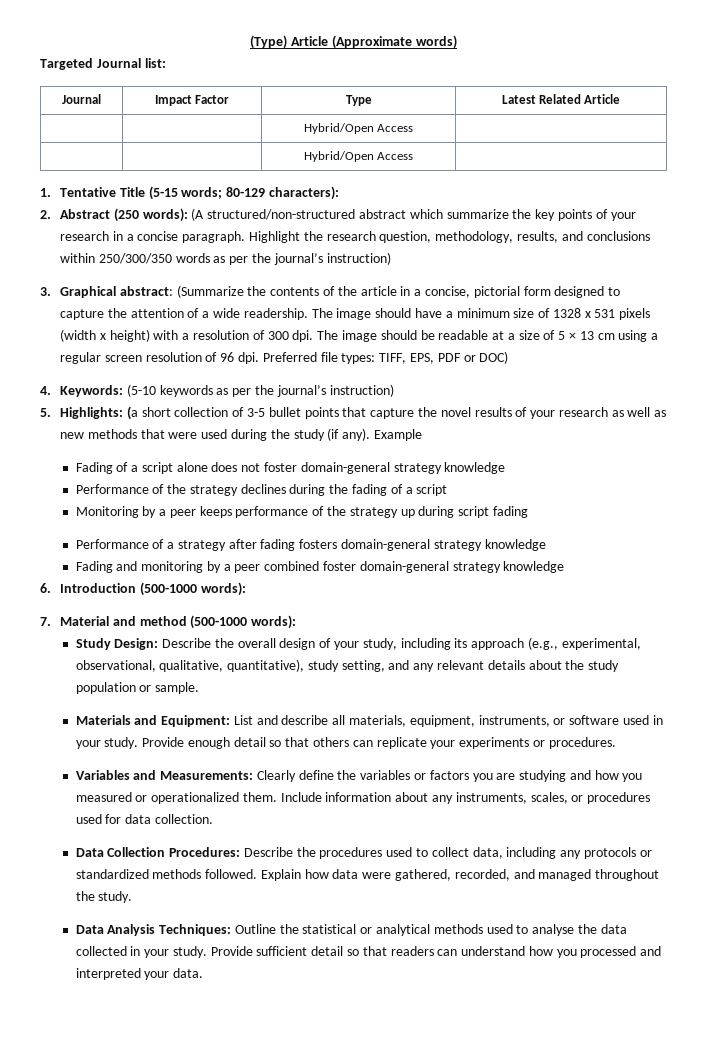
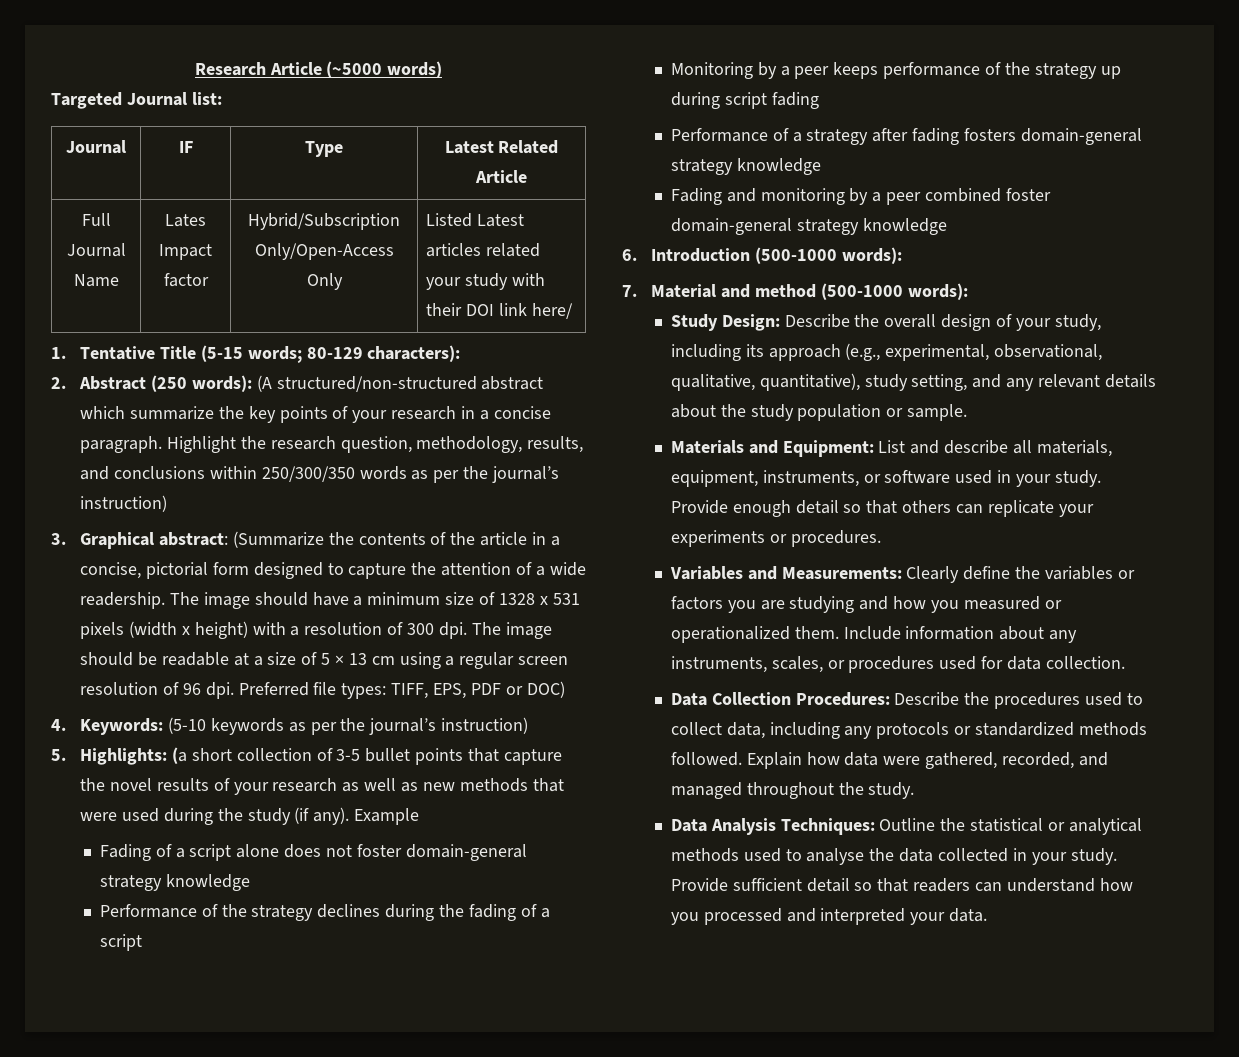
- (Type) Article (Approximate words)
+ Research Article (~5000 words)
- Journal | Impact Factor | Type | Latest Related Article
- | | Hybrid/Open Access |
- | | Hybrid/Open Access |
+ Journal | IF | Type | Latest Related Article
+ Full Journal Name | Lates Impact factor | Hybrid/Subscription Only/Open-Access Only | Listed Latest articles related your study with their DOI link here/

